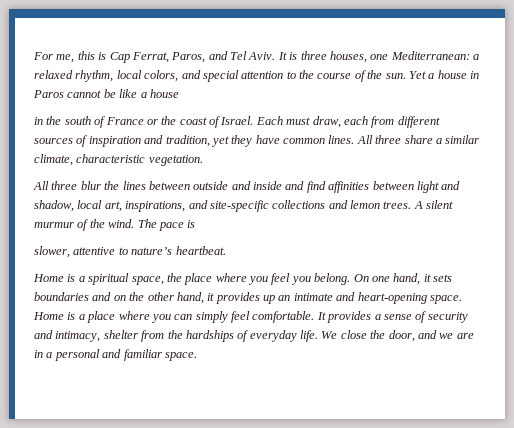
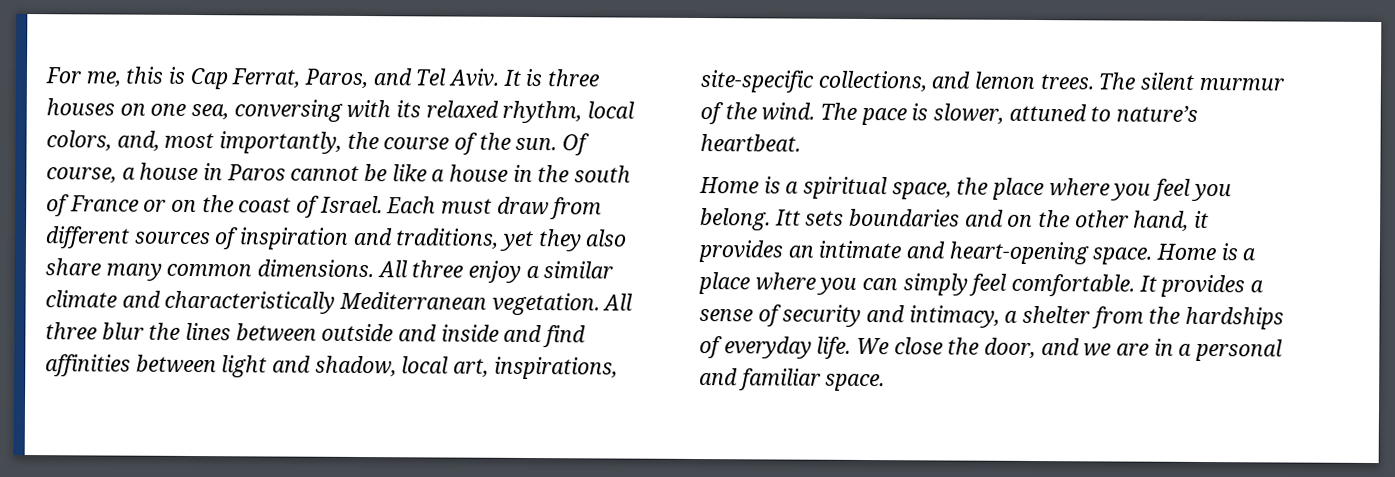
- It is three houses, one Mediterranean: a relaxed rhythm, local colors, and special attention to the course of the sun.
+ It is three houses on one sea, conversing with its relaxed rhythm, local colors, and, most importantly, the course of the sun.
- Yet a house in Paros cannot be like a house
- in the south of France or the coast of Israel.
+ Of course, a house in Paros cannot be like a house in the south of France or on the coast of Israel.
- Each must draw, each from different sources of inspiration and tradition, yet they have common lines. All three share a similar climate, characteristic vegetation.
- All three blur the lines between outside and inside and find affinities between light and shadow, local art, inspirations, and site-specific collections and lemon trees.
+ Each must draw from different sources of inspiration and traditions, yet they also share many common dimensions. All three enjoy a similar climate and characteristically Mediterranean vegetation. All three blur the lines between outside and inside and find affinities between light and shadow, local art, inspirations, site-specific collections, and lemon trees.
- A silent murmur of the wind.
+ The silent murmur of the wind.
- The pace is
- slower, attentive to nature’s heartbeat.
+ The pace is slower, attuned to nature’s heartbeat.
- On one hand, it sets boundaries and on the other hand, it provides up an intimate and heart-opening space.
+ Itt sets boundaries and on the other hand, it provides an intimate and heart-opening space.
- It provides a sense of security and intimacy, shelter from the hardships of everyday life.
+ It provides a sense of security and intimacy, a shelter from the hardships of everyday life.

